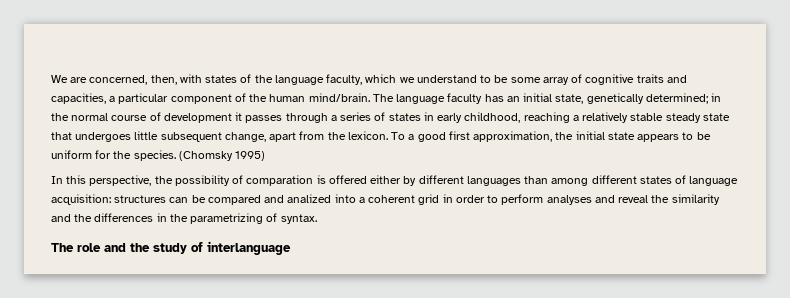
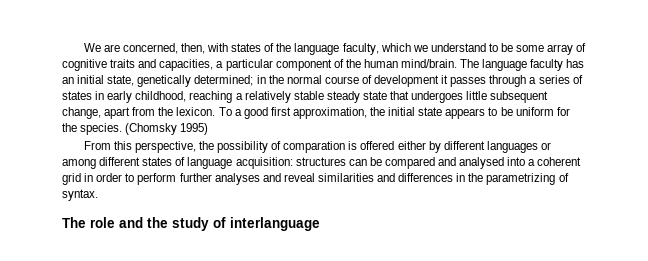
- In this perspective, the possibility of comparation is offered either by different languages than among different states of language acquisition: structures can be compared and analized into a coherent grid in order to perform analyses and reveal the similarity and the differences in the parametrizing of syntax.
+ From this perspective, the possibility of comparation is offered either by different languages or among different states of language acquisition: structures can be compared and analysed into a coherent grid in order to perform further analyses and reveal similarities and differences in the parametrizing of syntax.

